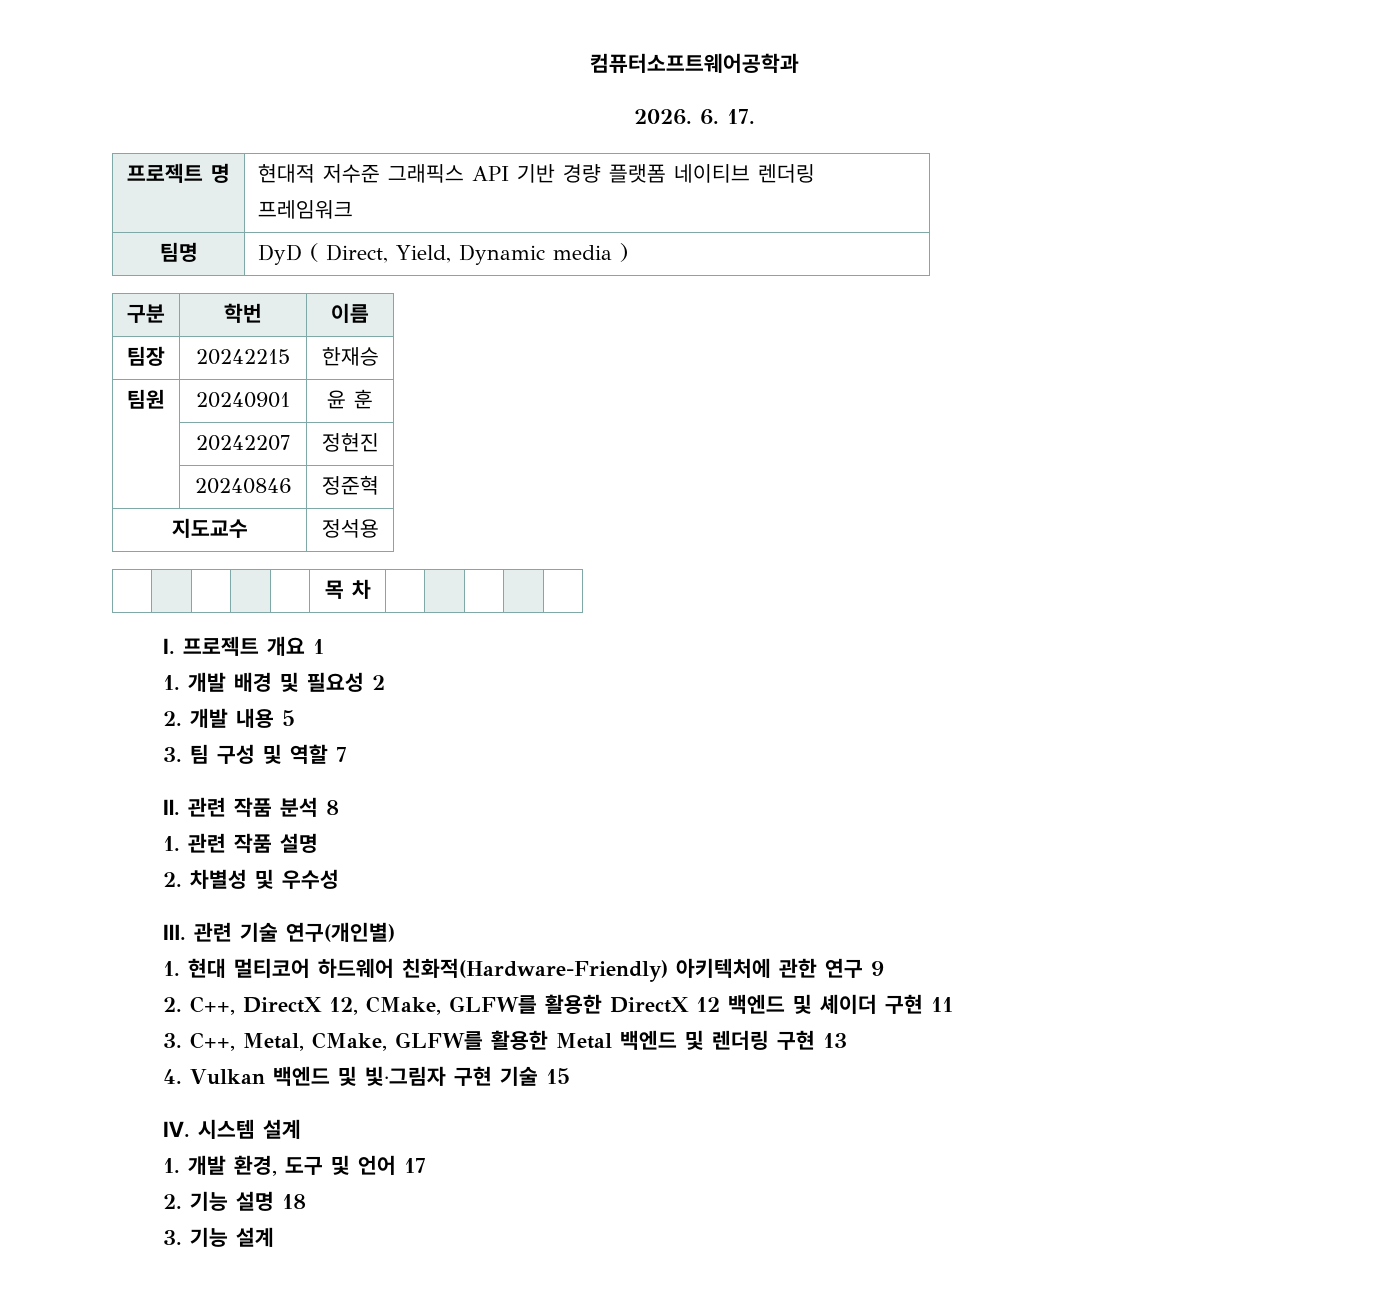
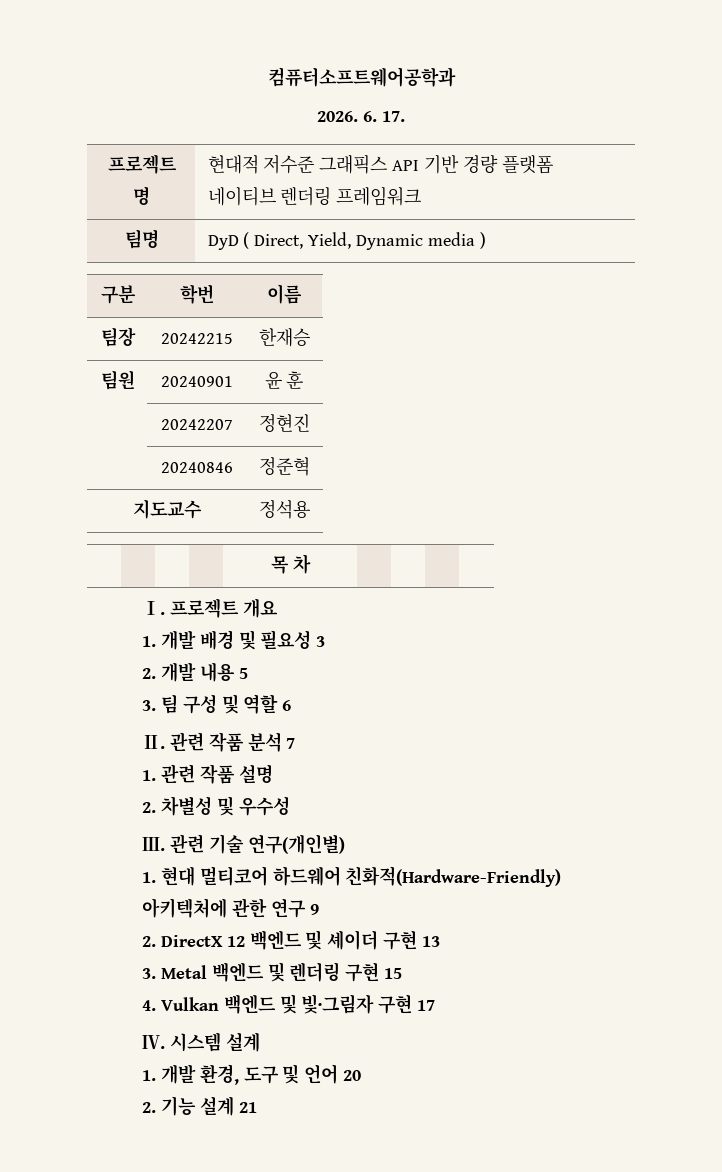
- Ⅰ. 프로젝트 개요 1
+ Ⅰ. 프로젝트 개요
- 1. 개발 배경 및 필요성 2
+ 1. 개발 배경 및 필요성 3
- 3. 팀 구성 및 역할 7
+ 3. 팀 구성 및 역할 6
- Ⅱ. 관련 작품 분석 8
+ Ⅱ. 관련 작품 분석 7
- 2. C++, DirectX 12, CMake, GLFW를 활용한 DirectX 12 백엔드 및 셰이더 구현 11
- 3. C++, Metal, CMake, GLFW를 활용한 Metal 백엔드 및 렌더링 구현 13
+ 2. DirectX 12 백엔드 및 셰이더 구현 13
+ 3. Metal 백엔드 및 렌더링 구현 15
- 4. Vulkan 백엔드 및 빛·그림자 구현 기술 15
+ 4. Vulkan 백엔드 및 빛·그림자 구현 17
- 1. 개발 환경, 도구 및 언어 17
+ 1. 개발 환경, 도구 및 언어 20
- 2. 기능 설명 18
- 3. 기능 설계
+ 2. 기능 설계 21

